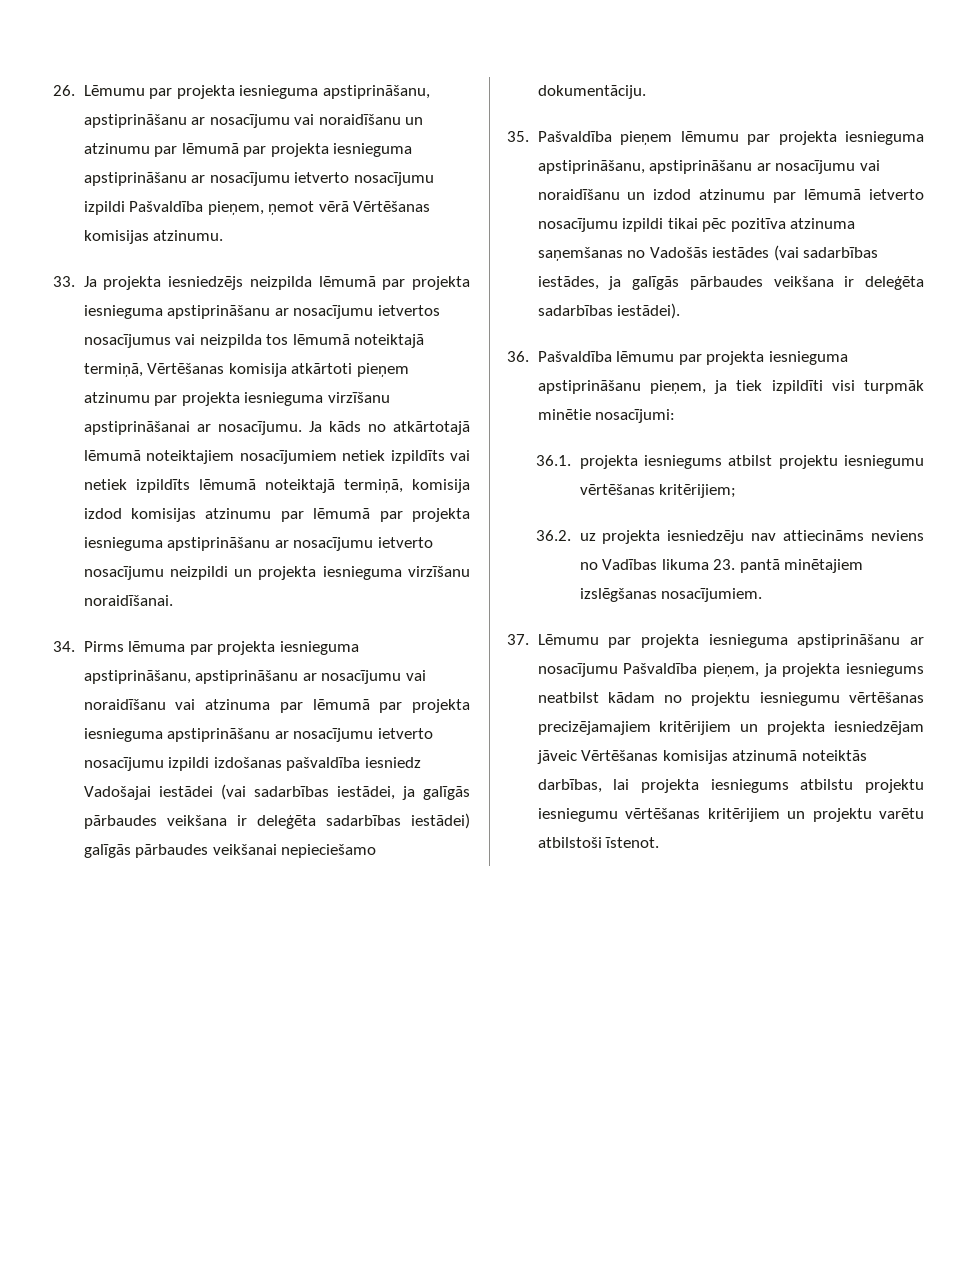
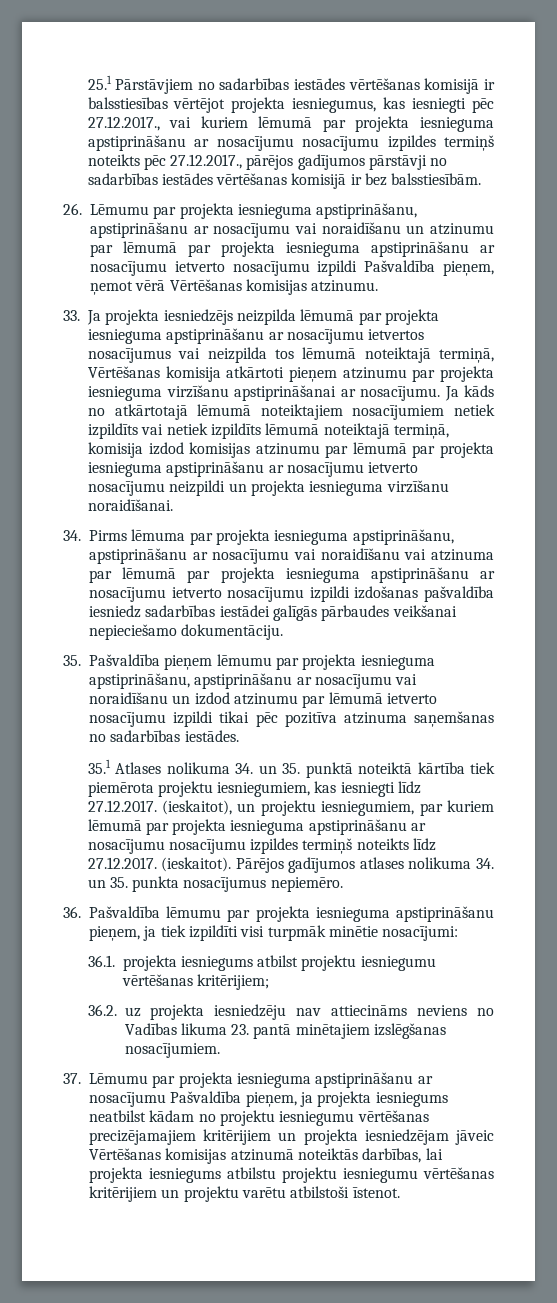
+ 25.1 Pārstāvjiem no sadarbības iestādes vērtēšanas komisijā ir balsstiesības vērtējot projekta iesniegumus, kas iesniegti pēc 27.12.2017., vai kuriem lēmumā par projekta iesnieguma apstiprināšanu ar nosacījumu nosacījumu izpildes termiņš noteikts pēc 27.12.2017., pārējos gadījumos pārstāvji no sadarbības iestādes vērtēšanas komisijā ir bez balsstiesībām.
- 34. Pirms lēmuma par projekta iesnieguma apstiprināšanu, apstiprināšanu ar nosacījumu vai noraidīšanu vai atzinuma par lēmumā par projekta iesnieguma apstiprināšanu ar nosacījumu ietverto nosacījumu izpildi izdošanas pašvaldība iesniedz Vadošajai iestādei (vai sadarbības iestādei, ja galīgās pārbaudes veikšana ir deleģēta sadarbības iestādei) galīgās pārbaudes veikšanai nepieciešamo dokumentāciju.
+ 34. Pirms lēmuma par projekta iesnieguma apstiprināšanu, apstiprināšanu ar nosacījumu vai noraidīšanu vai atzinuma par lēmumā par projekta iesnieguma apstiprināšanu ar nosacījumu ietverto nosacījumu izpildi izdošanas pašvaldība iesniedz sadarbības iestādei galīgās pārbaudes veikšanai nepieciešamo dokumentāciju.
- 35. Pašvaldība pieņem lēmumu par projekta iesnieguma apstiprināšanu, apstiprināšanu ar nosacījumu vai noraidīšanu un izdod atzinumu par lēmumā ietverto nosacījumu izpildi tikai pēc pozitīva atzinuma saņemšanas no Vadošās iestādes (vai sadarbības iestādes, ja galīgās pārbaudes veikšana ir deleģēta sadarbības iestādei).
+ 35. Pašvaldība pieņem lēmumu par projekta iesnieguma apstiprināšanu, apstiprināšanu ar nosacījumu vai noraidīšanu un izdod atzinumu par lēmumā ietverto nosacījumu izpildi tikai pēc pozitīva atzinuma saņemšanas no sadarbības iestādes.
+ 35.1 Atlases nolikuma 34. un 35. punktā noteiktā kārtība tiek piemērota projektu iesniegumiem, kas iesniegti līdz 27.12.2017. (ieskaitot), un projektu iesniegumiem, par kuriem lēmumā par projekta iesnieguma apstiprināšanu ar nosacījumu nosacījumu izpildes termiņš noteikts līdz 27.12.2017. (ieskaitot). Pārējos gadījumos atlases nolikuma 34. un 35. punkta nosacījumus nepiemēro.

